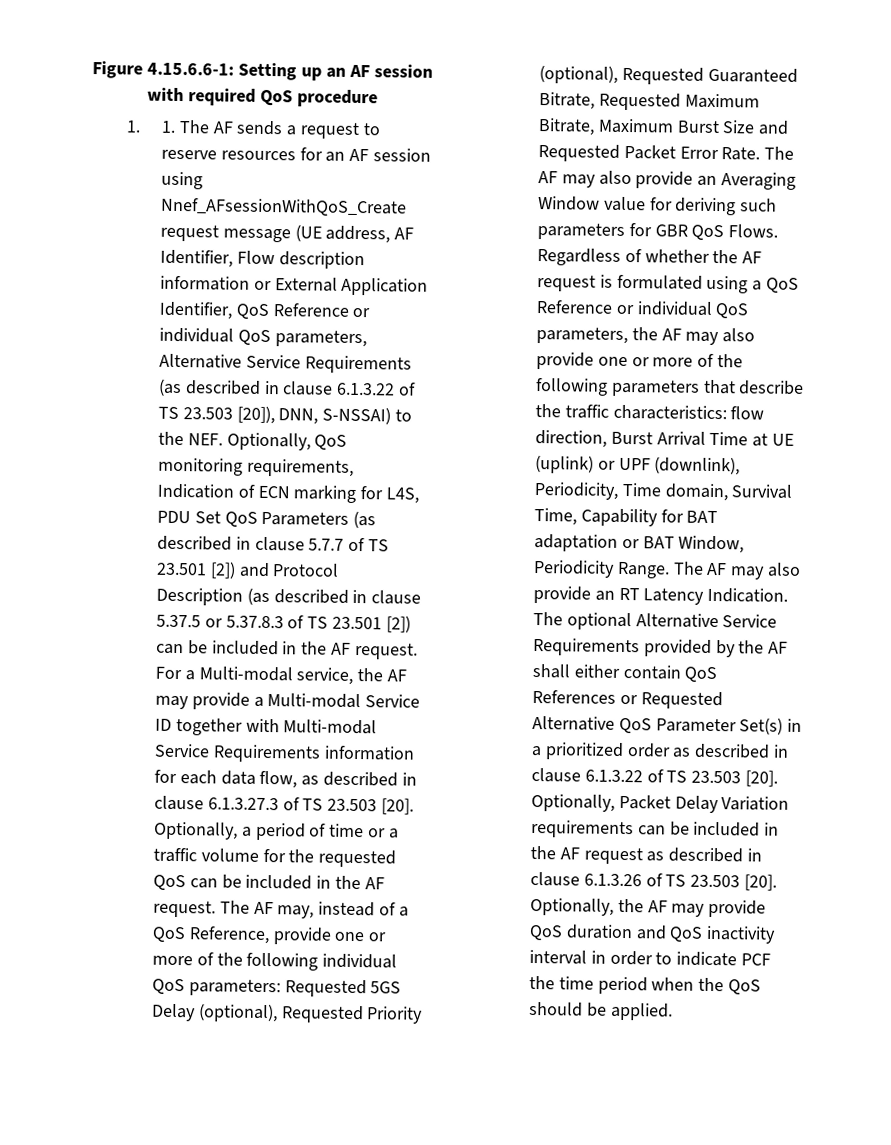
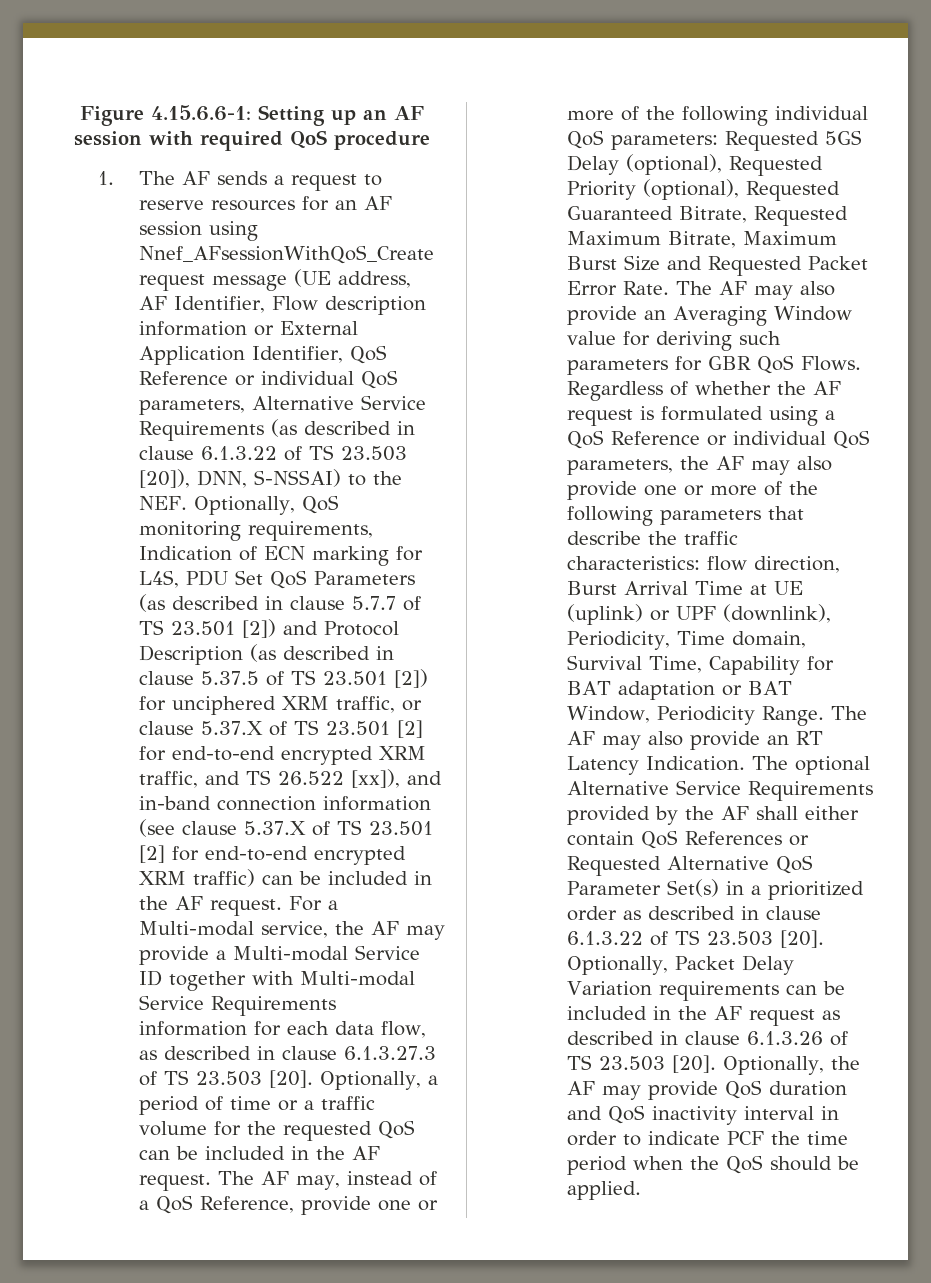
- 1. 1. The AF sends a request to reserve resources for an AF session using Nnef_AFsessionWithQoS_Create request message (UE address, AF Identifier, Flow description information or External Application Identifier, QoS Reference or individual QoS parameters, Alternative Service Requirements (as described in clause 6.1.3.22 of TS 23.503 [20]), DNN, S-NSSAI) to the NEF. Optionally, QoS monitoring requirements, Indication of ECN marking for L4S, PDU Set QoS Parameters (as described in clause 5.7.7 of TS 23.501 [2]) and Protocol Description (as described in clause 5.37.5 or 5.37.8.3 of TS 23.501 [2]) can be included in the AF request.
+ 1. The AF sends a request to reserve resources for an AF session using Nnef_AFsessionWithQoS_Create request message (UE address, AF Identifier, Flow description information or External Application Identifier, QoS Reference or individual QoS parameters, Alternative Service Requirements (as described in clause 6.1.3.22 of TS 23.503 [20]), DNN, S-NSSAI) to the NEF. Optionally, QoS monitoring requirements, Indication of ECN marking for L4S, PDU Set QoS Parameters (as described in clause 5.7.7 of TS 23.501 [2]) and Protocol Description (as described in clause 5.37.5 of TS 23.501 [2]) for unciphered XRM traffic, or clause 5.37.X of TS 23.501 [2] for end-to-end encrypted XRM traffic, and TS 26.522 [xx]), and in-band connection information (see clause 5.37.X of TS 23.501 [2] for end-to-end encrypted XRM traffic) can be included in the AF request.

